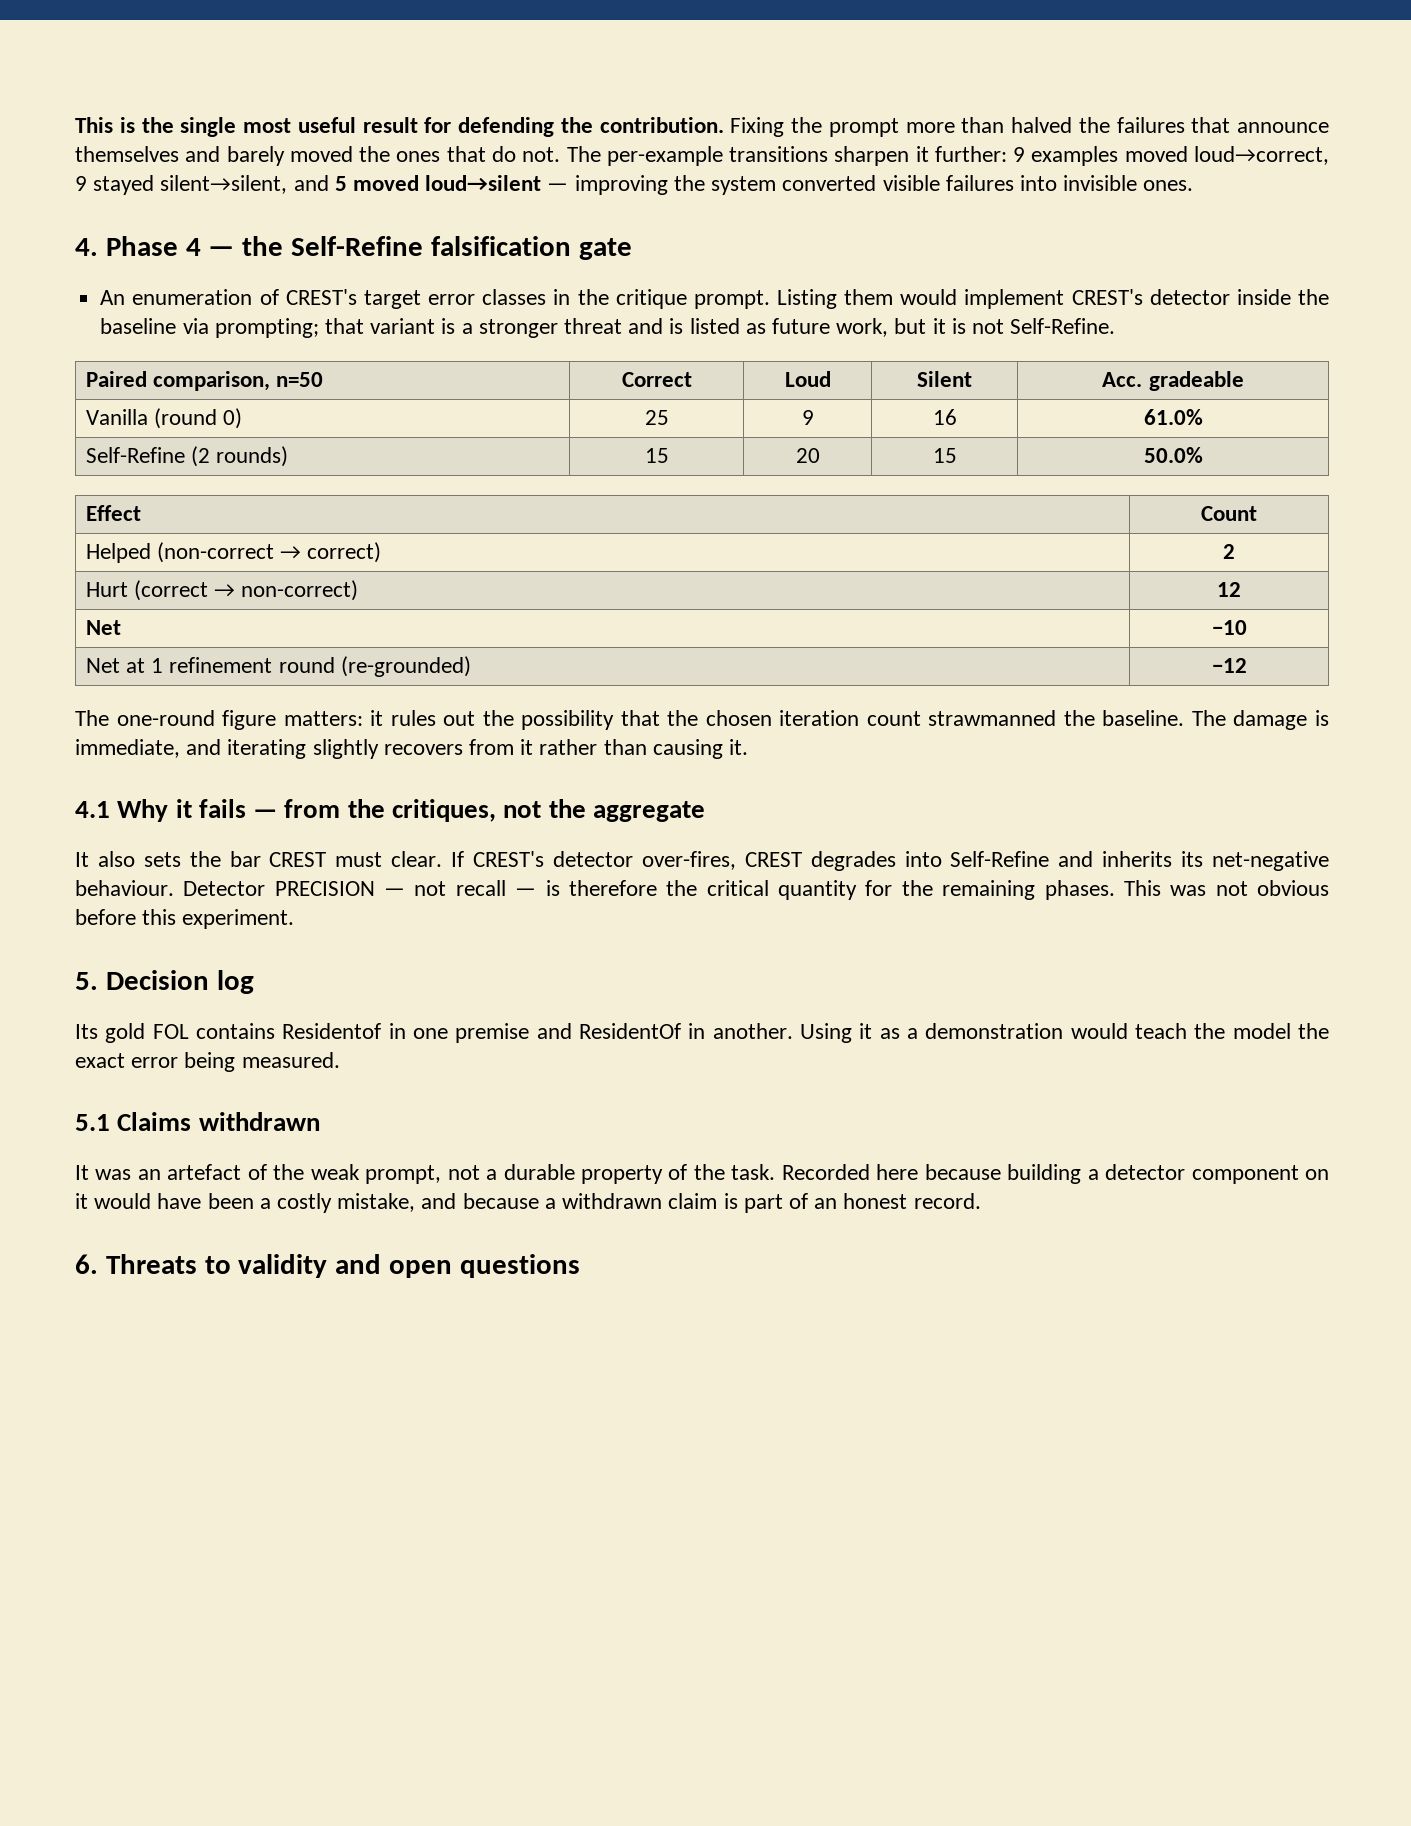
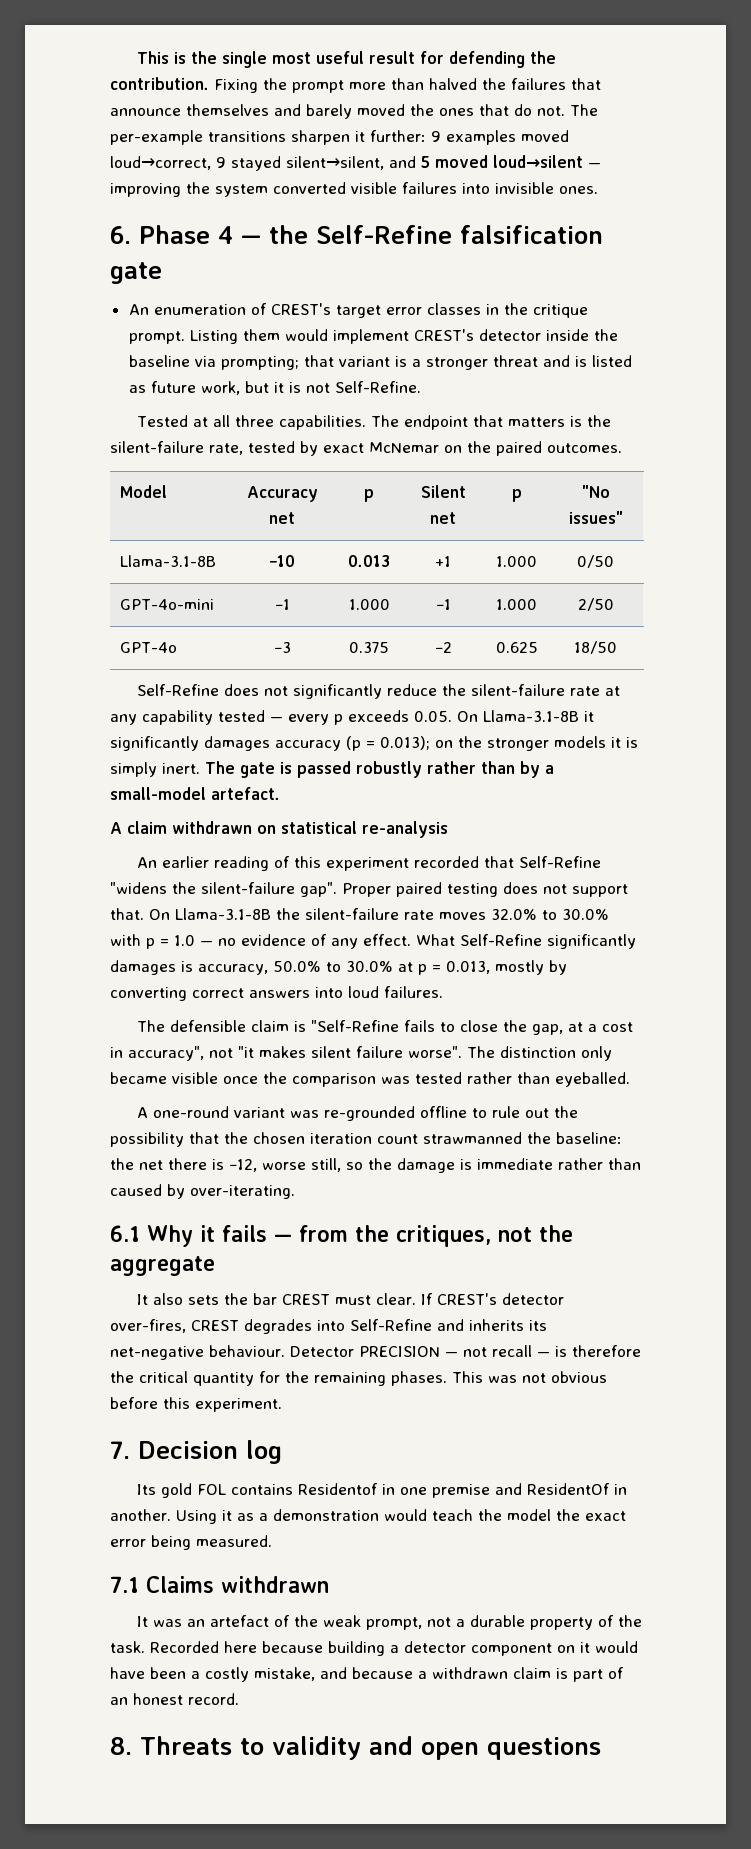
- 4. Phase 4 — the Self-Refine falsification gate
+ 6. Phase 4 — the Self-Refine falsification gate
- Paired comparison, n=50 | Correct | Loud | Silent | Acc. gradeable
- Vanilla (round 0) | 25 | 9 | 16 | 61.0%
- Self-Refine (2 rounds) | 15 | 20 | 15 | 50.0%
- Effect | Count
- Helped (non-correct → correct) | 2
- Hurt (correct → non-correct) | 12
- Net | −10
- Net at 1 refinement round (re-grounded) | −12
- The one-round figure matters: it rules out the possibility that the chosen iteration count strawmanned the baseline. The damage is immediate, and iterating slightly recovers from it rather than causing it.
- 4.1 Why it fails — from the critiques, not the aggregate
+ Tested at all three capabilities. The endpoint that matters is the silent-failure rate, tested by exact McNemar on the paired outcomes.
+ Model | Accuracy net | p | Silent net | p | "No issues"
+ Llama-3.1-8B | −10 | 0.013 | +1 | 1.000 | 0/50
+ GPT-4o-mini | −1 | 1.000 | −1 | 1.000 | 2/50
+ GPT-4o | −3 | 0.375 | −2 | 0.625 | 18/50
+ Self-Refine does not significantly reduce the silent-failure rate at any capability tested — every p exceeds 0.05. On Llama-3.1-8B it significantly damages accuracy (p = 0.013); on the stronger models it is simply inert. The gate is passed robustly rather than by a small-model artefact.
+ A claim withdrawn on statistical re-analysis
+ An earlier reading of this experiment recorded that Self-Refine "widens the silent-failure gap". Proper paired testing does not support that. On Llama-3.1-8B the silent-failure rate moves 32.0% to 30.0% with p = 1.0 — no evidence of any effect. What Self-Refine significantly damages is accuracy, 50.0% to 30.0% at p = 0.013, mostly by converting correct answers into loud failures.
+ The defensible claim is "Self-Refine fails to close the gap, at a cost in accuracy", not "it makes silent failure worse". The distinction only became visible once the comparison was tested rather than eyeballed.
+ A one-round variant was re-grounded offline to rule out the possibility that the chosen iteration count strawmanned the baseline: the net there is −12, worse still, so the damage is immediate rather than caused by over-iterating.
+ 6.1 Why it fails — from the critiques, not the aggregate
- 5. Decision log
+ 7. Decision log
- 5.1 Claims withdrawn
+ 7.1 Claims withdrawn
- 6. Threats to validity and open questions
+ 8. Threats to validity and open questions

